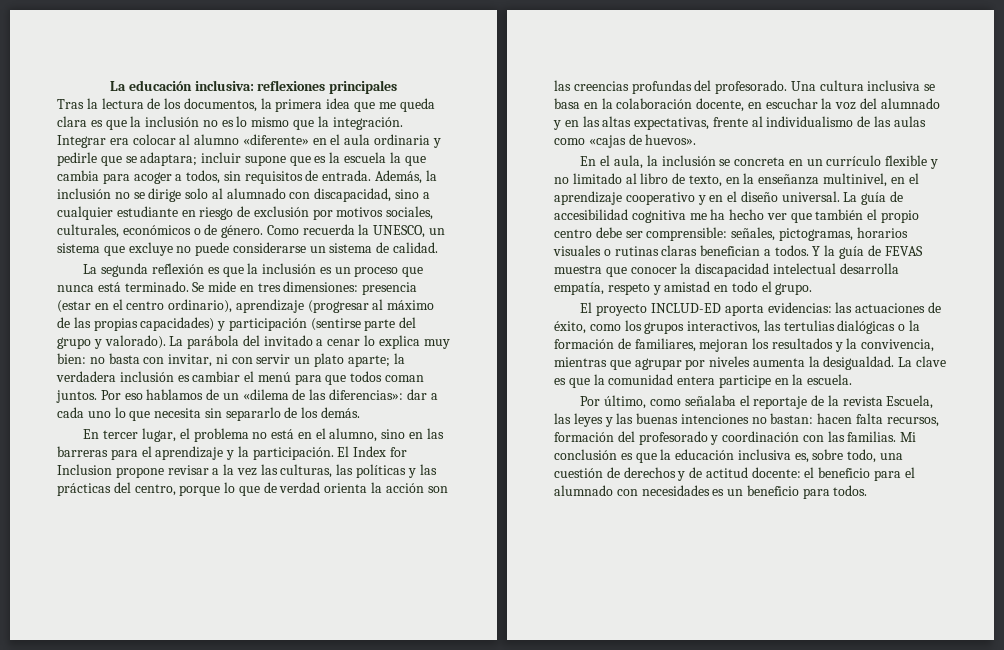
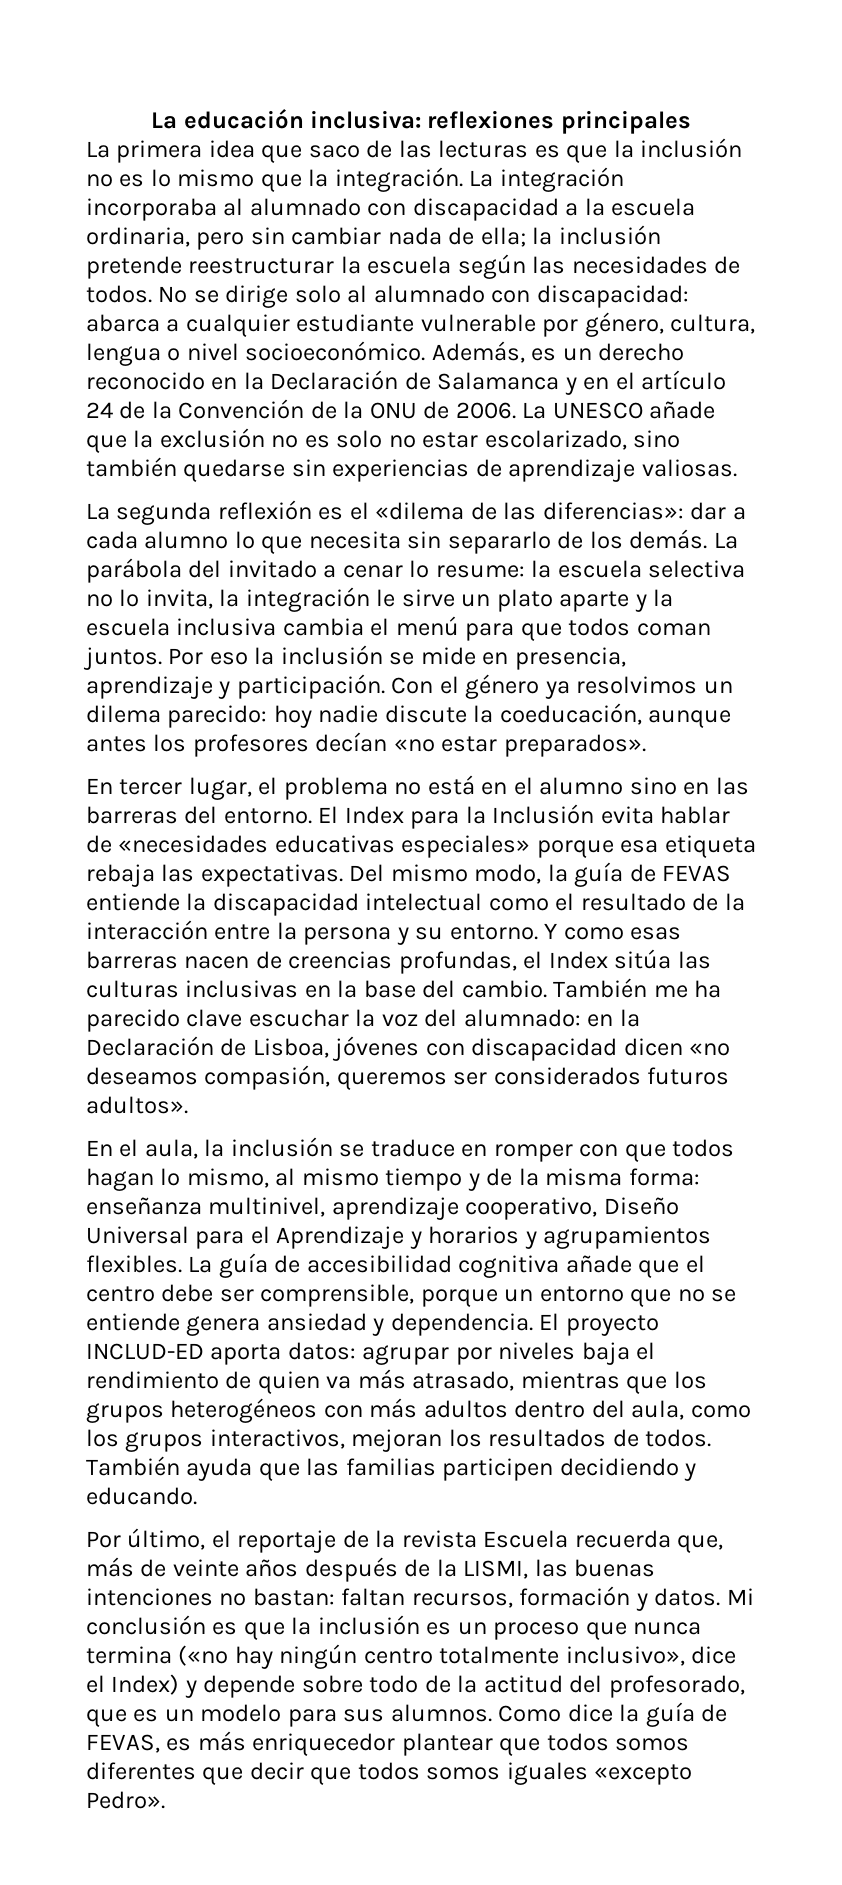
- Tras la lectura de los documentos, la primera idea que me queda clara es que la inclusión no es lo mismo que la integración.
+ La primera idea que saco de las lecturas es que la inclusión no es lo mismo que la integración.
- Integrar era colocar al alumno «diferente» en el aula ordinaria y pedirle que se adaptara; incluir supone que es la escuela la que cambia para acoger a todos, sin requisitos de entrada. Además, la inclusión no se dirige solo al alumnado con discapacidad, sino a cualquier estudiante en riesgo de exclusión por motivos sociales, culturales, económicos o de género. Como recuerda la UNESCO, un sistema que excluye no puede considerarse un sistema de calidad.
- La segunda reflexión es que la inclusión es un proceso que nunca está terminado. Se mide en tres dimensiones: presencia (estar en el centro ordinario), aprendizaje (progresar al máximo de las propias capacidades) y participación (sentirse parte del grupo y valorado).
+ La integración incorporaba al alumnado con discapacidad a la escuela ordinaria, pero sin cambiar nada de ella; la inclusión pretende reestructurar la escuela según las necesidades de todos. No se dirige solo al alumnado con discapacidad: abarca a cualquier estudiante vulnerable por género, cultura, lengua o nivel socioeconómico. Además, es un derecho reconocido en la Declaración de Salamanca y en el artículo 24 de la Convención de la ONU de 2006. La UNESCO añade que la exclusión no es solo no estar escolarizado, sino también quedarse sin experiencias de aprendizaje valiosas.
+ La segunda reflexión es el «dilema de las diferencias»: dar a cada alumno lo que necesita sin separarlo de los demás.
- La parábola del invitado a cenar lo explica muy bien: no basta con invitar, ni con servir un plato aparte; la verdadera inclusión es cambiar el menú para que todos coman juntos.
+ La parábola del invitado a cenar lo resume: la escuela selectiva no lo invita, la integración le sirve un plato aparte y la escuela inclusiva cambia el menú para que todos coman juntos.
- Por eso hablamos de un «dilema de las diferencias»: dar a cada uno lo que necesita sin separarlo de los demás.
+ Por eso la inclusión se mide en presencia, aprendizaje y participación. Con el género ya resolvimos un dilema parecido: hoy nadie discute la coeducación, aunque antes los profesores decían «no estar preparados».
- En tercer lugar, el problema no está en el alumno, sino en las barreras para el aprendizaje y la participación. El Index for Inclusion propone revisar a la vez las culturas, las políticas y las prácticas del centro, porque lo que de verdad orienta la acción son las creencias profundas del profesorado. Una cultura inclusiva se basa en la colaboración docente, en escuchar la voz del alumnado y en las altas expectativas, frente al individualismo de las aulas como «cajas de huevos».
+ En tercer lugar, el problema no está en el alumno sino en las barreras del entorno. El Index para la Inclusión evita hablar de «necesidades educativas especiales» porque esa etiqueta rebaja las expectativas. Del mismo modo, la guía de FEVAS entiende la discapacidad intelectual como el resultado de la interacción entre la persona y su entorno. Y como esas barreras nacen de creencias profundas, el Index sitúa las culturas inclusivas en la base del cambio. También me ha parecido clave escuchar la voz del alumnado: en la Declaración de Lisboa, jóvenes con discapacidad dicen «no deseamos compasión, queremos ser considerados futuros adultos».
- En el aula, la inclusión se concreta en un currículo flexible y no limitado al libro de texto, en la enseñanza multinivel, en el aprendizaje cooperativo y en el diseño universal.
+ En el aula, la inclusión se traduce en romper con que todos hagan lo mismo, al mismo tiempo y de la misma forma: enseñanza multinivel, aprendizaje cooperativo, Diseño Universal para el Aprendizaje y horarios y agrupamientos flexibles.
- La guía de accesibilidad cognitiva me ha hecho ver que también el propio centro debe ser comprensible: señales, pictogramas, horarios visuales o rutinas claras benefician a todos. Y la guía de FEVAS muestra que conocer la discapacidad intelectual desarrolla empatía, respeto y amistad en todo el grupo.
- El proyecto INCLUD-ED aporta evidencias: las actuaciones de éxito, como los grupos interactivos, las tertulias dialógicas o la formación de familiares, mejoran los resultados y la convivencia, mientras que agrupar por niveles aumenta la desigualdad. La clave es que la comunidad entera participe en la escuela.
+ La guía de accesibilidad cognitiva añade que el centro debe ser comprensible, porque un entorno que no se entiende genera ansiedad y dependencia. El proyecto INCLUD-ED aporta datos: agrupar por niveles baja el rendimiento de quien va más atrasado, mientras que los grupos heterogéneos con más adultos dentro del aula, como los grupos interactivos, mejoran los resultados de todos. También ayuda que las familias participen decidiendo y educando.
- Por último, como señalaba el reportaje de la revista Escuela, las leyes y las buenas intenciones no bastan: hacen falta recursos, formación del profesorado y coordinación con las familias.
+ Por último, el reportaje de la revista Escuela recuerda que, más de veinte años después de la LISMI, las buenas intenciones no bastan: faltan recursos, formación y datos.
- Mi conclusión es que la educación inclusiva es, sobre todo, una cuestión de derechos y de actitud docente: el beneficio para el alumnado con necesidades es un beneficio para todos.
+ Mi conclusión es que la inclusión es un proceso que nunca termina («no hay ningún centro totalmente inclusivo», dice el Index) y depende sobre todo de la actitud del profesorado, que es un modelo para sus alumnos. Como dice la guía de FEVAS, es más enriquecedor plantear que todos somos diferentes que decir que todos somos iguales «excepto Pedro».

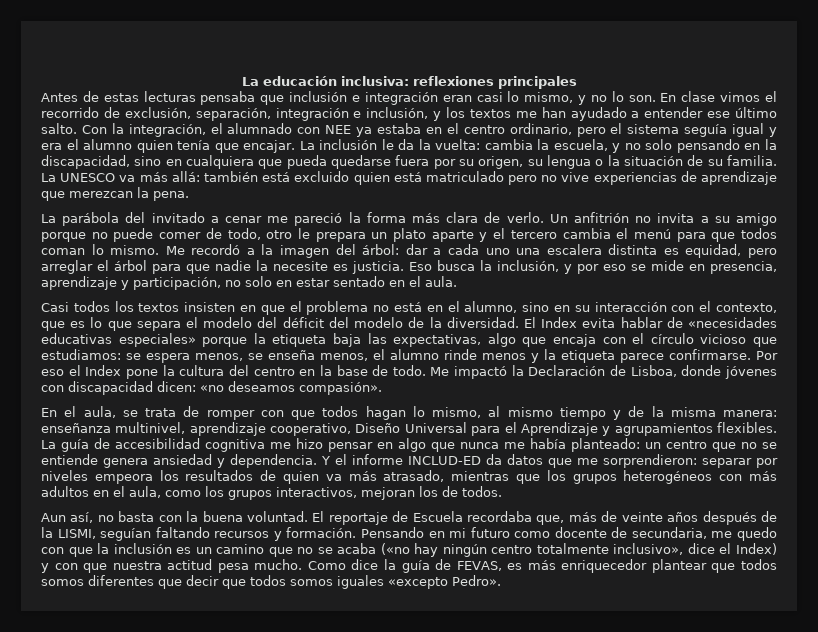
- La primera idea que saco de las lecturas es que la inclusión no es lo mismo que la integración. La integración incorporaba al alumnado con discapacidad a la escuela ordinaria, pero sin cambiar nada de ella; la inclusión pretende reestructurar la escuela según las necesidades de todos. No se dirige solo al alumnado con discapacidad: abarca a cualquier estudiante vulnerable por género, cultura, lengua o nivel socioeconómico. Además, es un derecho reconocido en la Declaración de Salamanca y en el artículo 24 de la Convención de la ONU de 2006. La UNESCO añade que la exclusión no es solo no estar escolarizado, sino también quedarse sin experiencias de aprendizaje valiosas.
- La segunda reflexión es el «dilema de las diferencias»: dar a cada alumno lo que necesita sin separarlo de los demás. La parábola del invitado a cenar lo resume: la escuela selectiva no lo invita, la integración le sirve un plato aparte y la escuela inclusiva cambia el menú para que todos coman juntos. Por eso la inclusión se mide en presencia, aprendizaje y participación. Con el género ya resolvimos un dilema parecido: hoy nadie discute la coeducación, aunque antes los profesores decían «no estar preparados».
- En tercer lugar, el problema no está en el alumno sino en las barreras del entorno. El Index para la Inclusión evita hablar de «necesidades educativas especiales» porque esa etiqueta rebaja las expectativas. Del mismo modo, la guía de FEVAS entiende la discapacidad intelectual como el resultado de la interacción entre la persona y su entorno. Y como esas barreras nacen de creencias profundas, el Index sitúa las culturas inclusivas en la base del cambio. También me ha parecido clave escuchar la voz del alumnado: en la Declaración de Lisboa, jóvenes con discapacidad dicen «no deseamos compasión, queremos ser considerados futuros adultos».
- En el aula, la inclusión se traduce en romper con que todos hagan lo mismo, al mismo tiempo y de la misma forma:
+ Antes de estas lecturas pensaba que inclusión e integración eran casi lo mismo, y no lo son. En clase vimos el recorrido de exclusión, separación, integración e inclusión, y los textos me han ayudado a entender ese último salto. Con la integración, el alumnado con NEE ya estaba en el centro ordinario, pero el sistema seguía igual y era el alumno quien tenía que encajar. La inclusión le da la vuelta: cambia la escuela, y no solo pensando en la discapacidad, sino en cualquiera que pueda quedarse fuera por su origen, su lengua o la situación de su familia. La UNESCO va más allá: también está excluido quien está matriculado pero no vive experiencias de aprendizaje que merezcan la pena.
+ La parábola del invitado a cenar me pareció la forma más clara de verlo. Un anfitrión no invita a su amigo porque no puede comer de todo, otro le prepara un plato aparte y el tercero cambia el menú para que todos coman lo mismo. Me recordó a la imagen del árbol: dar a cada uno una escalera distinta es equidad, pero arreglar el árbol para que nadie la necesite es justicia. Eso busca la inclusión, y por eso se mide en presencia, aprendizaje y participación, no solo en estar sentado en el aula.
+ Casi todos los textos insisten en que el problema no está en el alumno, sino en su interacción con el contexto, que es lo que separa el modelo del déficit del modelo de la diversidad. El Index evita hablar de «necesidades educativas especiales» porque la etiqueta baja las expectativas, algo que encaja con el círculo vicioso que estudiamos: se espera menos, se enseña menos, el alumno rinde menos y la etiqueta parece confirmarse. Por eso el Index pone la cultura del centro en la base de todo. Me impactó la Declaración de Lisboa, donde jóvenes con discapacidad dicen: «no deseamos compasión».
+ En el aula, se trata de romper con que todos hagan lo mismo, al mismo tiempo y de la misma manera:
- enseñanza multinivel, aprendizaje cooperativo, Diseño Universal para el Aprendizaje y horarios y agrupamientos flexibles.
+ enseñanza multinivel, aprendizaje cooperativo, Diseño Universal para el Aprendizaje y agrupamientos flexibles.
- La guía de accesibilidad cognitiva añade que el centro debe ser comprensible, porque un entorno que no se entiende genera ansiedad y dependencia.
+ La guía de accesibilidad cognitiva me hizo pensar en algo que nunca me había planteado: un centro que no se entiende genera ansiedad y dependencia.
- El proyecto INCLUD-ED aporta datos: agrupar por niveles baja el rendimiento de quien va más atrasado, mientras que los grupos heterogéneos con más adultos dentro del aula, como los grupos interactivos, mejoran los resultados de todos. También ayuda que las familias participen decidiendo y educando.
- Por último, el reportaje de la revista Escuela recuerda que, más de veinte años después de la LISMI, las buenas intenciones no bastan: faltan recursos, formación y datos. Mi conclusión es que la inclusión es un proceso que nunca termina («no hay ningún centro totalmente inclusivo», dice el Index) y depende sobre todo de la actitud del profesorado, que es un modelo para sus alumnos.
+ Y el informe INCLUD-ED da datos que me sorprendieron: separar por niveles empeora los resultados de quien va más atrasado, mientras que los grupos heterogéneos con más adultos en el aula, como los grupos interactivos, mejoran los de todos.
+ Aun así, no basta con la buena voluntad. El reportaje de Escuela recordaba que, más de veinte años después de la LISMI, seguían faltando recursos y formación. Pensando en mi futuro como docente de secundaria, me quedo con que la inclusión es un camino que no se acaba («no hay ningún centro totalmente inclusivo», dice el Index) y con que nuestra actitud pesa mucho.

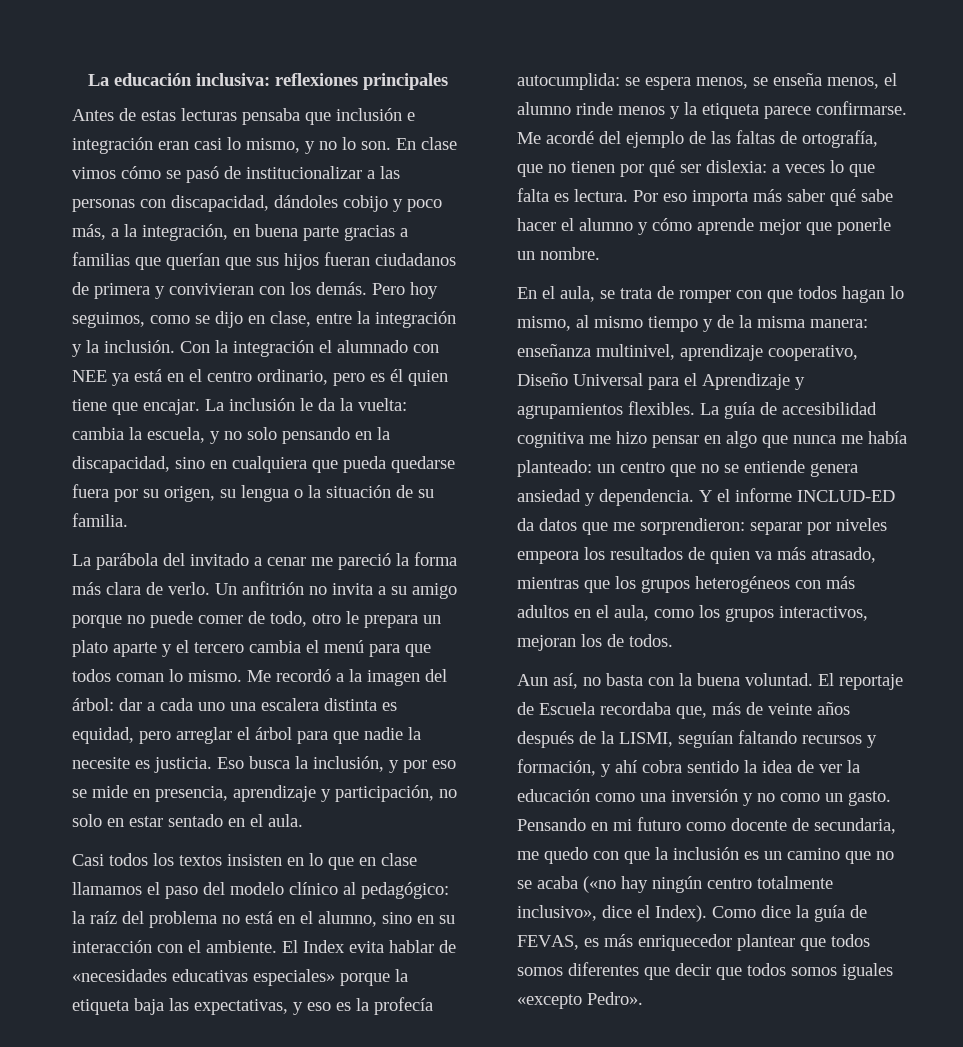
- En clase vimos el recorrido de exclusión, separación, integración e inclusión, y los textos me han ayudado a entender ese último salto.
+ En clase vimos cómo se pasó de institucionalizar a las personas con discapacidad, dándoles cobijo y poco más, a la integración, en buena parte gracias a familias que querían que sus hijos fueran ciudadanos de primera y convivieran con los demás. Pero hoy seguimos, como se dijo en clase, entre la integración y la inclusión.
- Con la integración, el alumnado con NEE ya estaba en el centro ordinario, pero el sistema seguía igual y era el alumno quien tenía que encajar.
+ Con la integración el alumnado con NEE ya está en el centro ordinario, pero es él quien tiene que encajar.
- La UNESCO va más allá: también está excluido quien está matriculado pero no vive experiencias de aprendizaje que merezcan la pena.
- Casi todos los textos insisten en que el problema no está en el alumno, sino en su interacción con el contexto, que es lo que separa el modelo del déficit del modelo de la diversidad.
+ Casi todos los textos insisten en lo que en clase llamamos el paso del modelo clínico al pedagógico: la raíz del problema no está en el alumno, sino en su interacción con el ambiente.
- El Index evita hablar de «necesidades educativas especiales» porque la etiqueta baja las expectativas, algo que encaja con el círculo vicioso que estudiamos: se espera menos, se enseña menos, el alumno rinde menos y la etiqueta parece confirmarse.
+ El Index evita hablar de «necesidades educativas especiales» porque la etiqueta baja las expectativas, y eso es la profecía autocumplida: se espera menos, se enseña menos, el alumno rinde menos y la etiqueta parece confirmarse.
- Por eso el Index pone la cultura del centro en la base de todo. Me impactó la Declaración de Lisboa, donde jóvenes con discapacidad dicen: «no deseamos compasión».
+ Me acordé del ejemplo de las faltas de ortografía, que no tienen por qué ser dislexia: a veces lo que falta es lectura. Por eso importa más saber qué sabe hacer el alumno y cómo aprende mejor que ponerle un nombre.
- El reportaje de Escuela recordaba que, más de veinte años después de la LISMI, seguían faltando recursos y formación.
+ El reportaje de Escuela recordaba que, más de veinte años después de la LISMI, seguían faltando recursos y formación, y ahí cobra sentido la idea de ver la educación como una inversión y no como un gasto.
- Pensando en mi futuro como docente de secundaria, me quedo con que la inclusión es un camino que no se acaba («no hay ningún centro totalmente inclusivo», dice el Index) y con que nuestra actitud pesa mucho.
+ Pensando en mi futuro como docente de secundaria, me quedo con que la inclusión es un camino que no se acaba («no hay ningún centro totalmente inclusivo», dice el Index).

